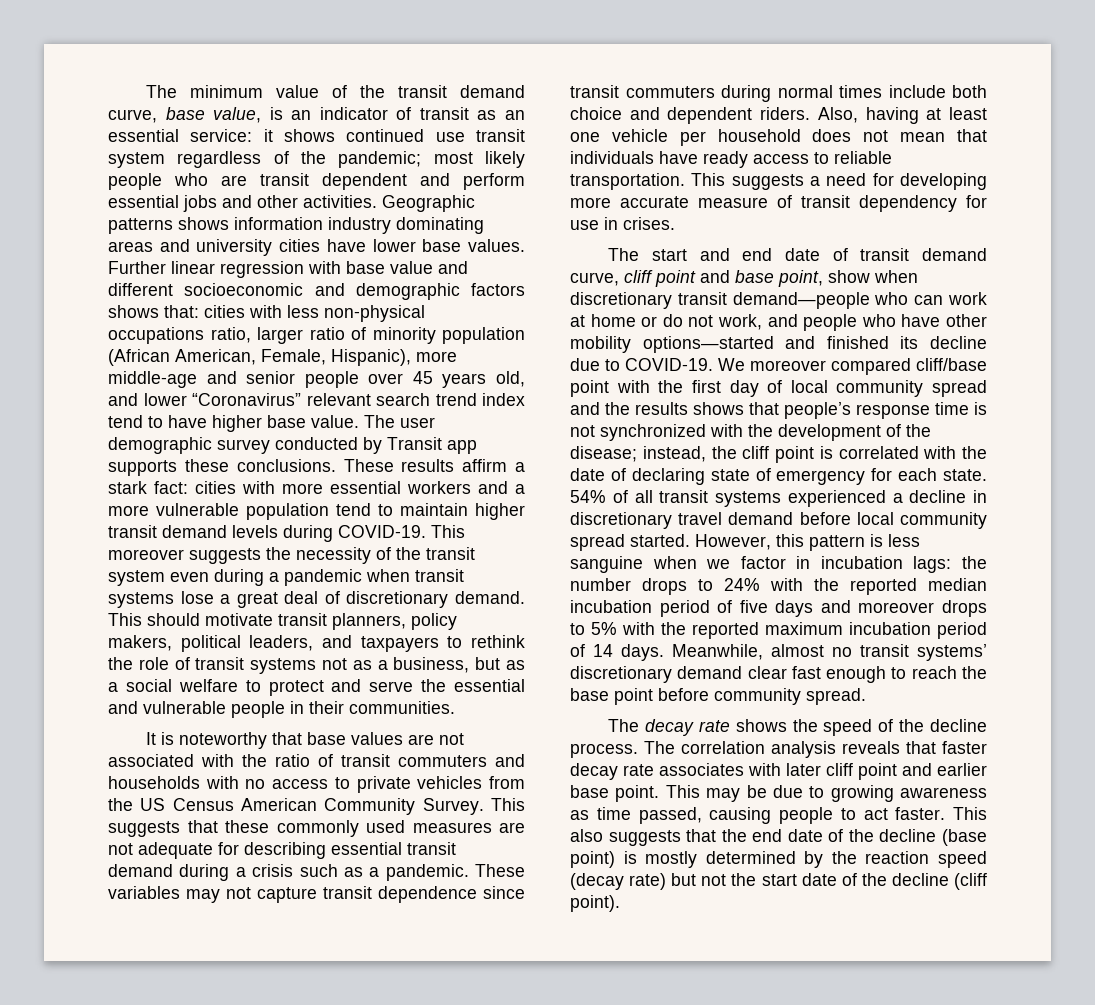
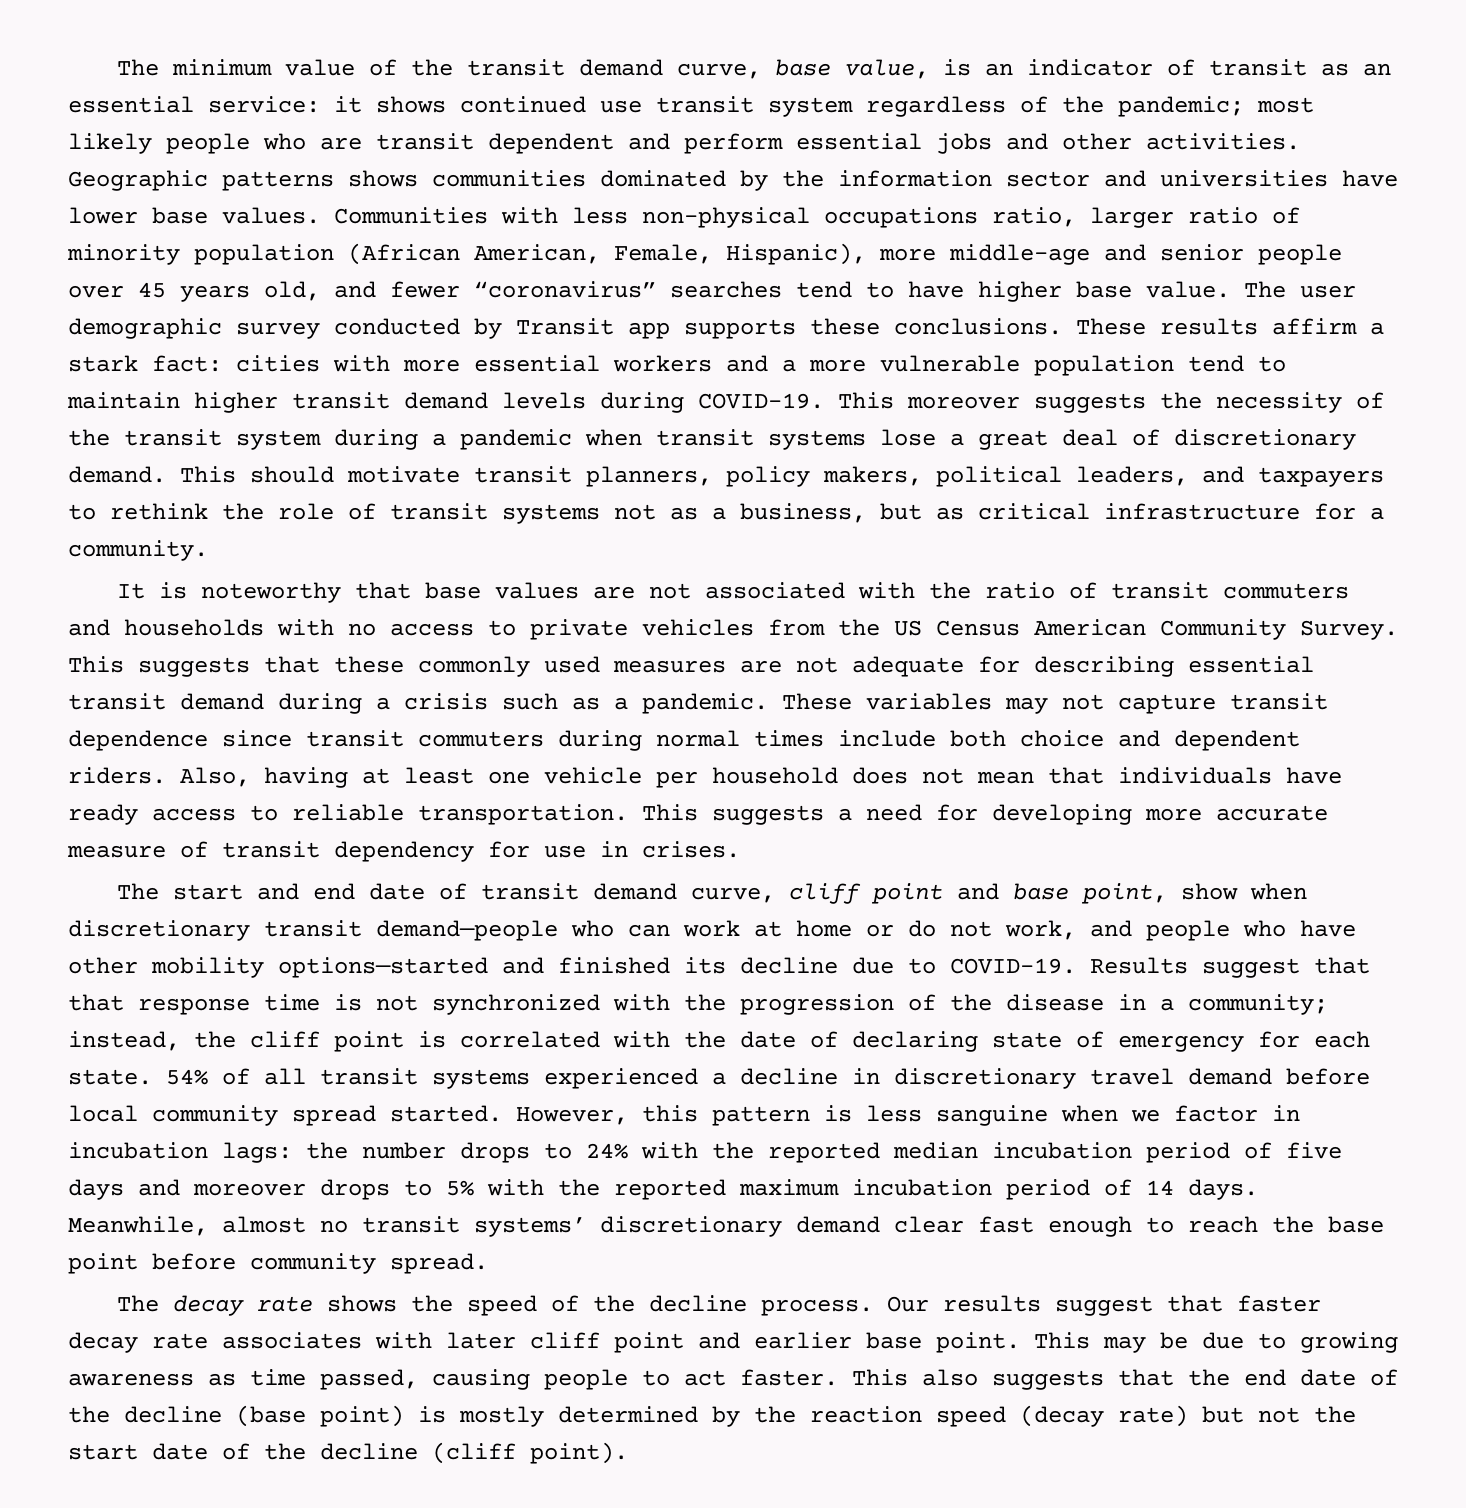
- Geographic patterns shows information industry dominating areas and university cities have lower base values. Further linear regression with base value and different socioeconomic and demographic factors shows that: cities with less non-physical occupations ratio, larger ratio of minority population (African American, Female, Hispanic), more middle-age and senior people over 45 years old, and lower “Coronavirus” relevant search trend index tend to have higher base value.
+ Geographic patterns shows communities dominated by the information sector and universities have lower base values. Communities with less non-physical occupations ratio, larger ratio of minority population (African American, Female, Hispanic), more middle-age and senior people over 45 years old, and fewer “coronavirus” searches tend to have higher base value.
- This moreover suggests the necessity of the transit system even during a pandemic when transit systems lose a great deal of discretionary demand.
+ This moreover suggests the necessity of the transit system during a pandemic when transit systems lose a great deal of discretionary demand.
- This should motivate transit planners, policy makers, political leaders, and taxpayers to rethink the role of transit systems not as a business, but as a social welfare to protect and serve the essential and vulnerable people in their communities.
+ This should motivate transit planners, policy makers, political leaders, and taxpayers to rethink the role of transit systems not as a business, but as critical infrastructure for a community.
- We moreover compared cliff/base point with the first day of local community spread and the results shows that people’s response time is not synchronized with the development of the disease; instead, the cliff point is correlated with the date of declaring state of emergency for each state.
+ Results suggest that that response time is not synchronized with the progression of the disease in a community; instead, the cliff point is correlated with the date of declaring state of emergency for each state.
- The correlation analysis reveals that faster decay rate associates with later cliff point and earlier base point.
+ Our results suggest that faster decay rate associates with later cliff point and earlier base point.

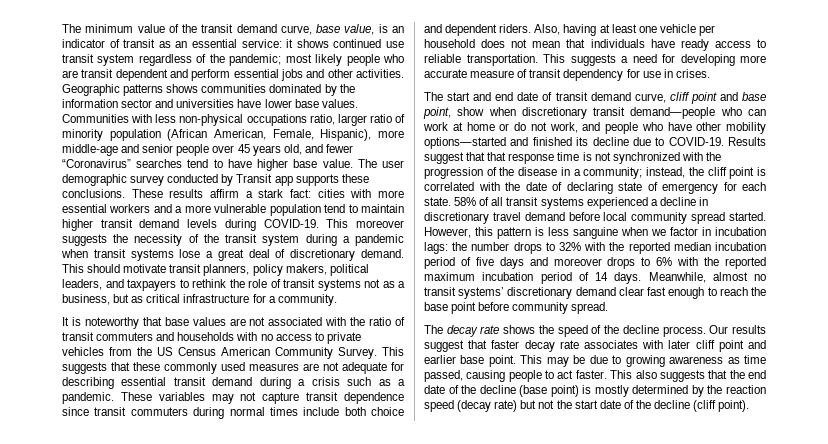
- Communities with less non-physical occupations ratio, larger ratio of minority population (African American, Female, Hispanic), more middle-age and senior people over 45 years old, and fewer “coronavirus” searches tend to have higher base value.
+ Communities with less non-physical occupations ratio, larger ratio of minority population (African American, Female, Hispanic), more middle-age and senior people over 45 years old, and fewer “Coronavirus” searches tend to have higher base value.
- 54% of all transit systems experienced a decline in discretionary travel demand before local community spread started.
+ 58% of all transit systems experienced a decline in discretionary travel demand before local community spread started.
- However, this pattern is less sanguine when we factor in incubation lags: the number drops to 24% with the reported median incubation period of five days and moreover drops to 5% with the reported maximum incubation period of 14 days.
+ However, this pattern is less sanguine when we factor in incubation lags: the number drops to 32% with the reported median incubation period of five days and moreover drops to 6% with the reported maximum incubation period of 14 days.

